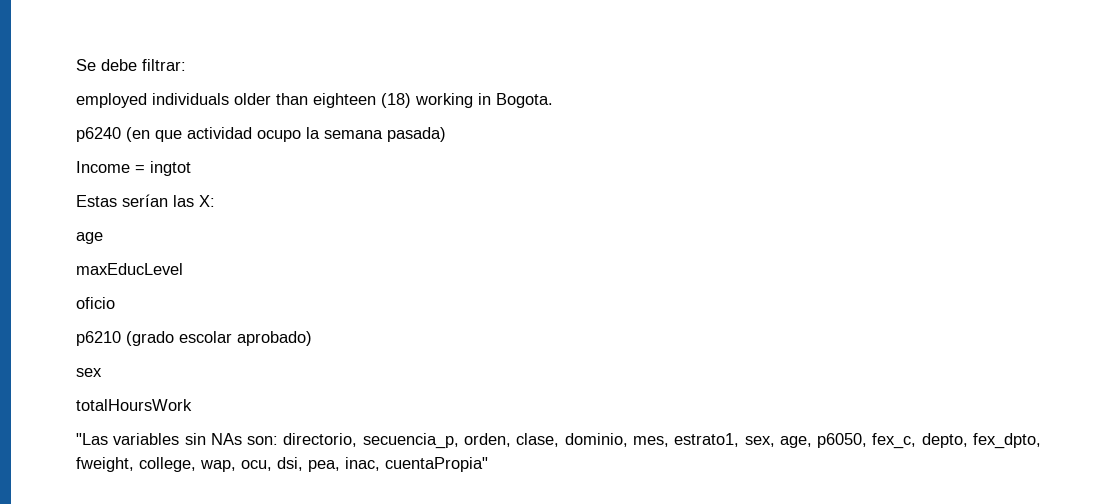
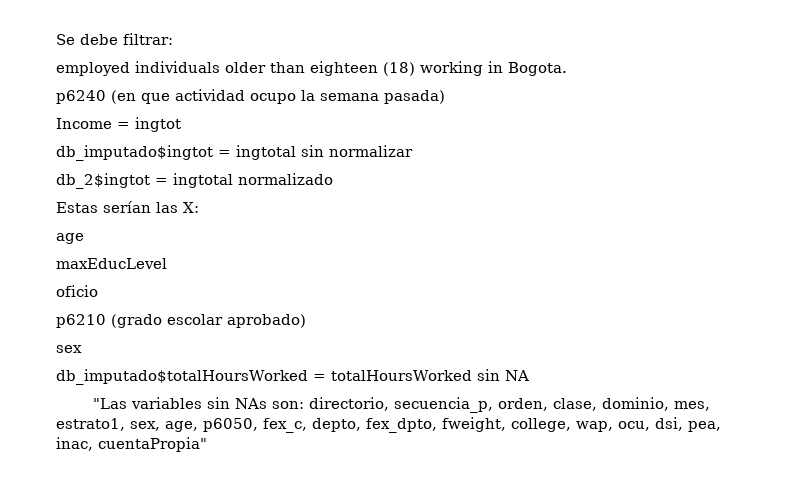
+ db_imputado$ingtot = ingtotal sin normalizar
+ db_2$ingtot = ingtotal normalizado
- totalHoursWork
+ db_imputado$totalHoursWorked = totalHoursWorked sin NA

